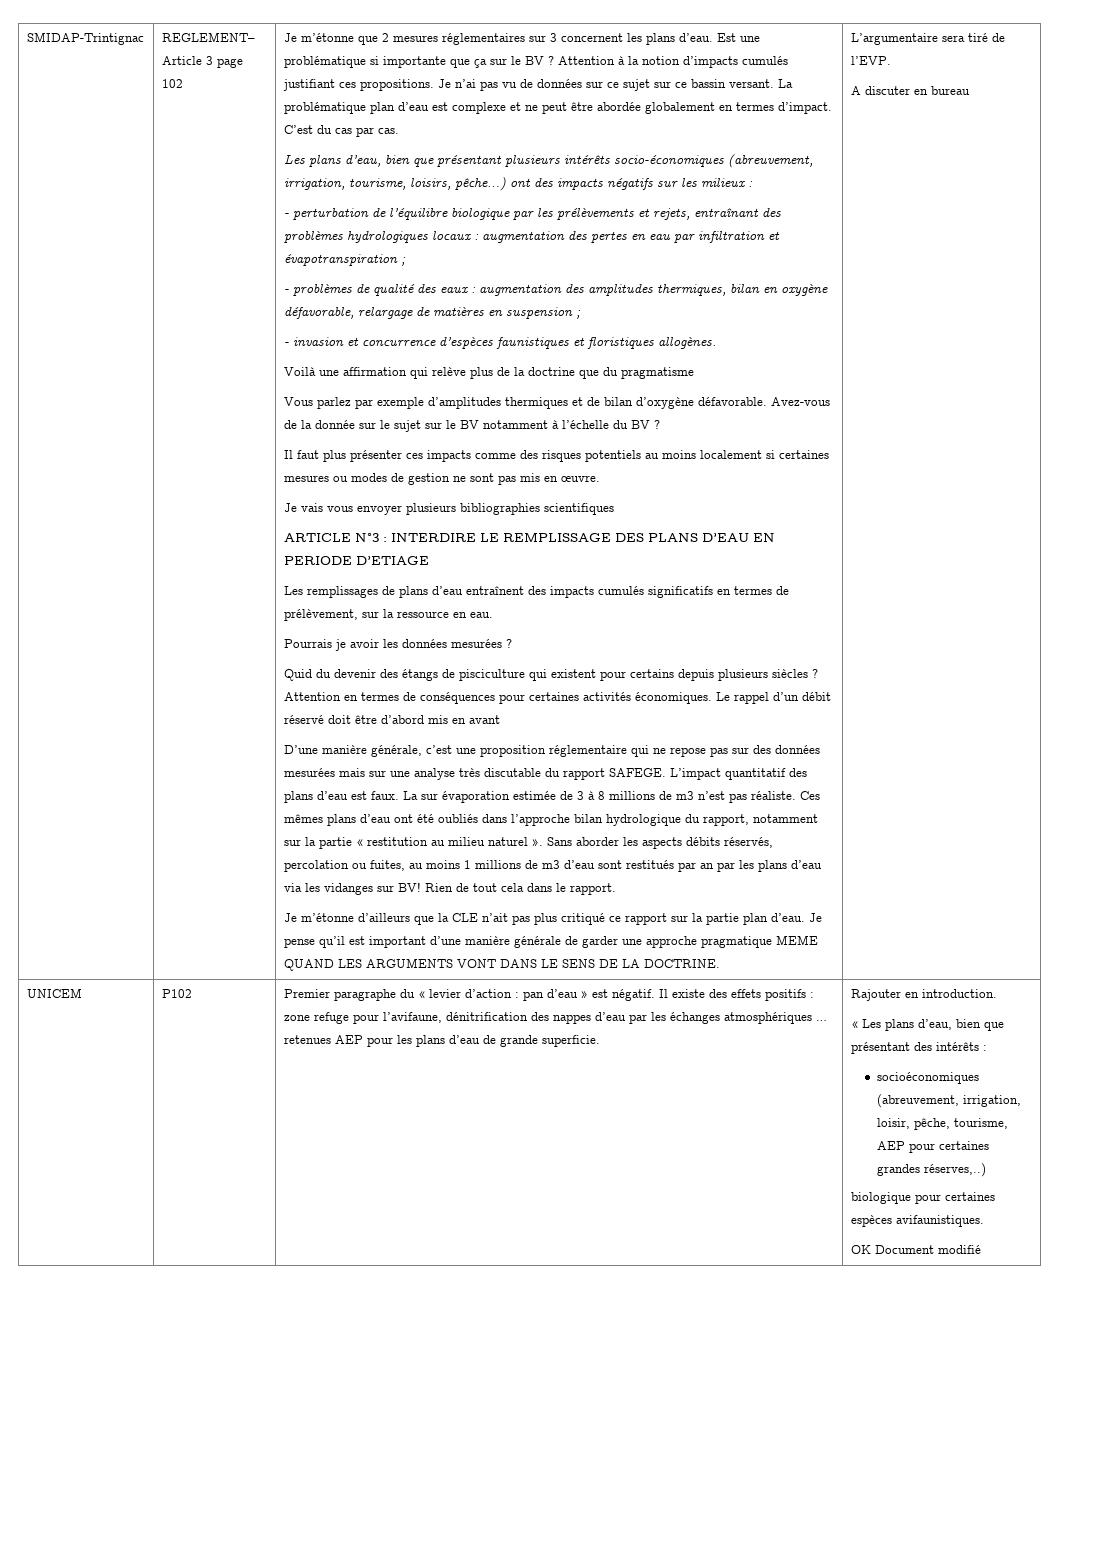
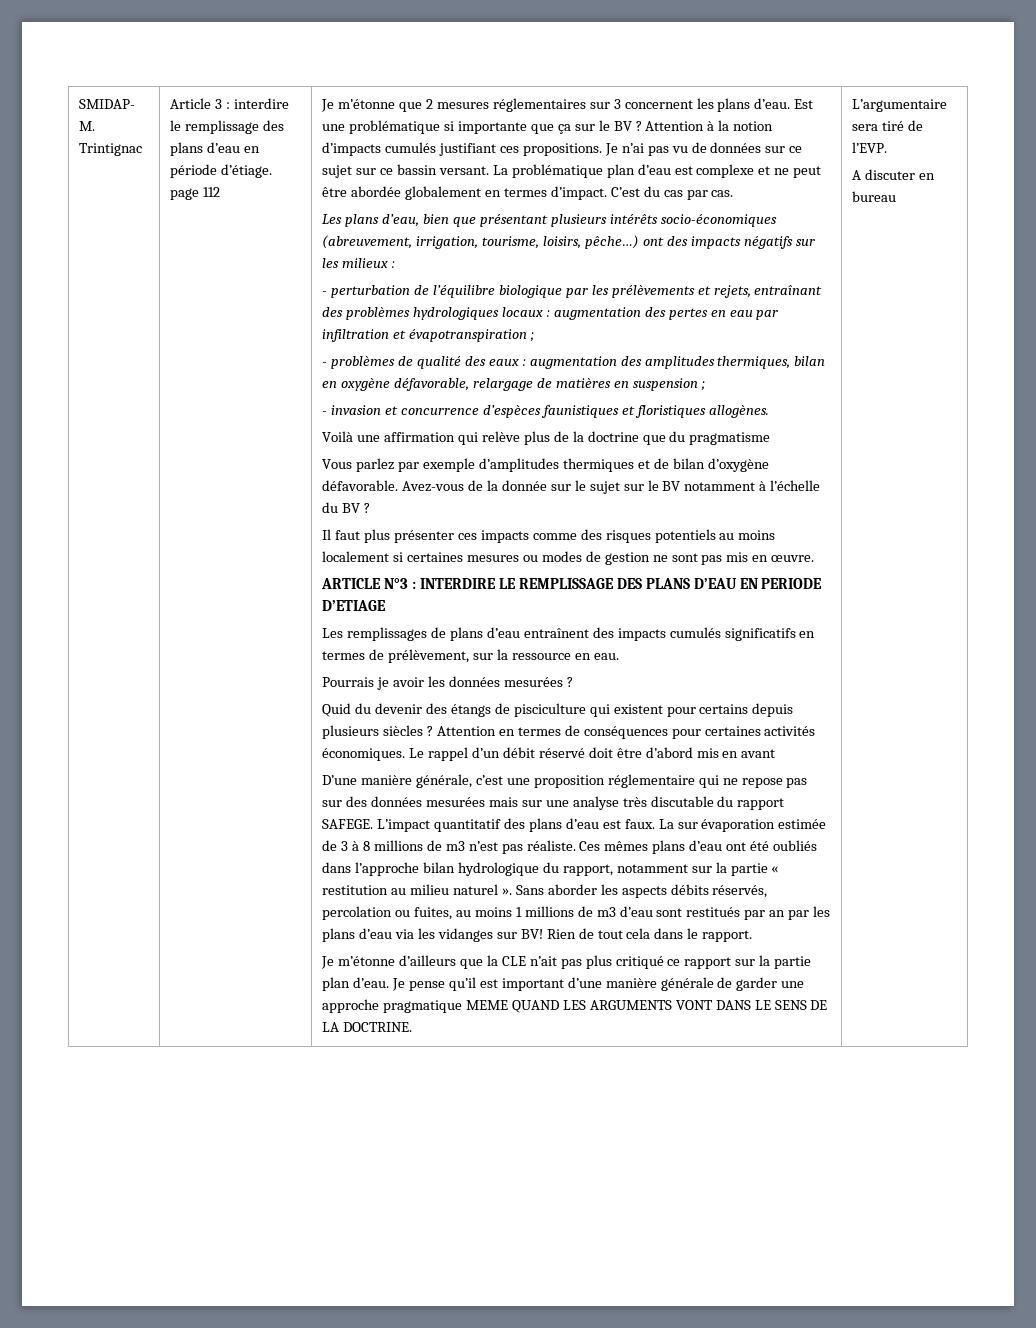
- SMIDAP-Trintignac | REGLEMENT– Article 3 page 102
+ SMIDAP- M. Trintignac | Article 3 : interdire le remplissage des plans d’eau en période d’étiage. page 112
- Je vais vous envoyer plusieurs bibliographies scientifiques
- UNICEM | P102 | Premier paragraphe du « levier d’action : pan d’eau » est négatif. Il existe des effets positifs : zone refuge pour l’avifaune, dénitrification des nappes d’eau par les échanges atmosphériques … retenues AEP pour les plans d’eau de grande superficie. | Rajouter en introduction.
- « Les plans d’eau, bien que présentant des intérêts :
- socioéconomiques (abreuvement, irrigation, loisir, pêche, tourisme, AEP pour certaines grandes réserves,..)
- biologique pour certaines espèces avifaunistiques.
- OK Document modifié

